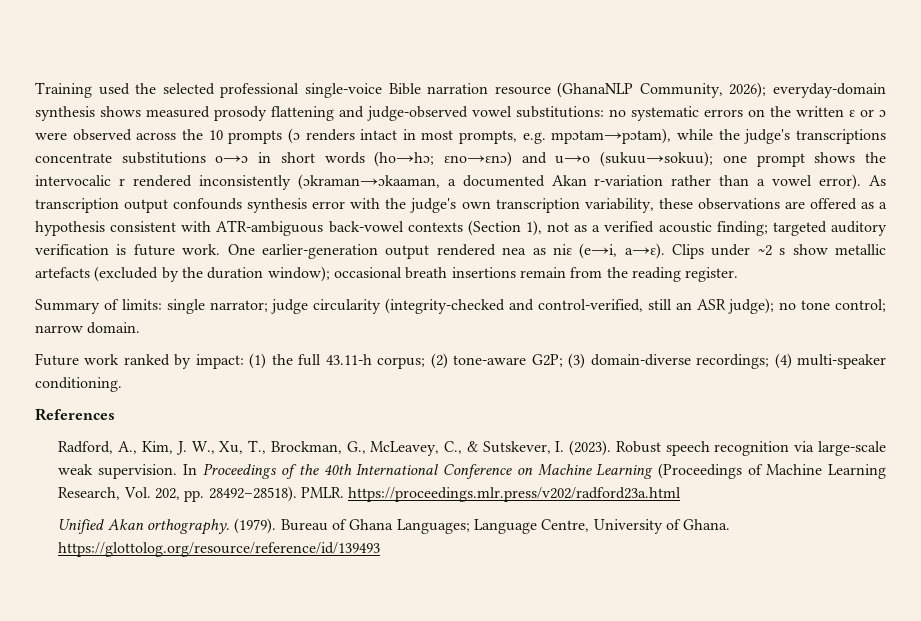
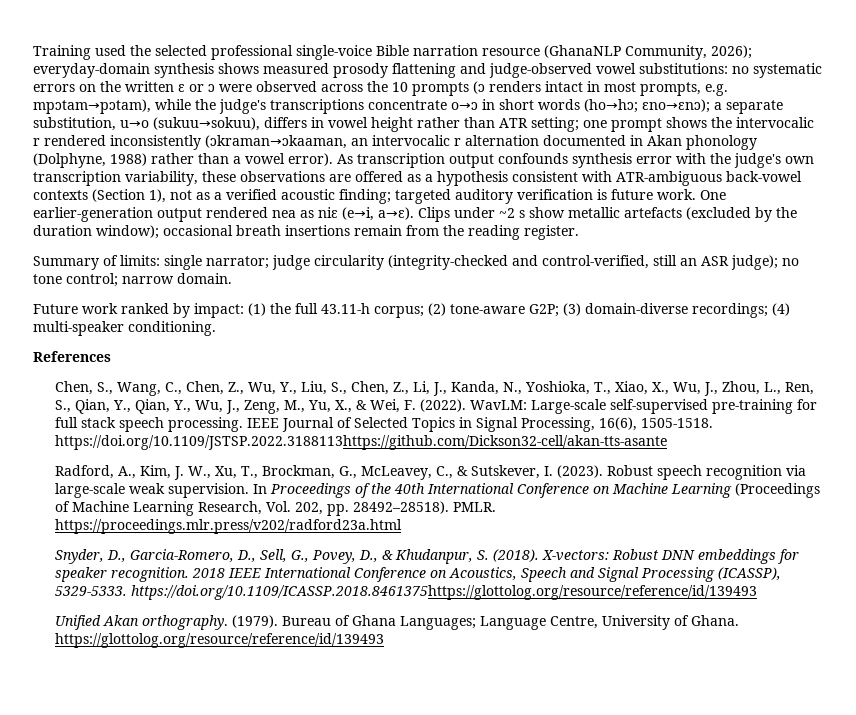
- no systematic errors on the written ɛ or ɔ were observed across the 10 prompts (ɔ renders intact in most prompts, e.g. mpɔtam→pɔtam), while the judge's transcriptions concentrate substitutions o→ɔ in short words (ho→hɔ;
+ no systematic errors on the written ɛ or ɔ were observed across the 10 prompts (ɔ renders intact in most prompts, e.g. mpɔtam→pɔtam), while the judge's transcriptions concentrate o→ɔ in short words (ho→hɔ;
- ɛno→ɛnɔ) and u→o (sukuu→sokuu);
+ ɛno→ɛnɔ); a separate substitution, u→o (sukuu→sokuu), differs in vowel height rather than ATR setting;
- one prompt shows the intervocalic r rendered inconsistently (ɔkraman→ɔkaaman, a documented Akan r-variation rather than a vowel error).
+ one prompt shows the intervocalic r rendered inconsistently (ɔkraman→ɔkaaman, an intervocalic r alternation documented in Akan phonology (Dolphyne, 1988) rather than a vowel error).
+ Chen, S., Wang, C., Chen, Z., Wu, Y., Liu, S., Chen, Z., Li, J., Kanda, N., Yoshioka, T., Xiao, X., Wu, J., Zhou, L., Ren, S., Qian, Y., Qian, Y., Wu, J., Zeng, M., Yu, X., & Wei, F. (2022). WavLM: Large-scale self-supervised pre-training for full stack speech processing. IEEE Journal of Selected Topics in Signal Processing, 16(6), 1505-1518. https://doi.org/10.1109/JSTSP.2022.3188113https://github.com/Dickson32-cell/akan-tts-asante
+ Snyder, D., Garcia-Romero, D., Sell, G., Povey, D., & Khudanpur, S. (2018). X-vectors: Robust DNN embeddings for speaker recognition. 2018 IEEE International Conference on Acoustics, Speech and Signal Processing (ICASSP), 5329-5333. https://doi.org/10.1109/ICASSP.2018.8461375https://glottolog.org/resource/reference/id/139493

